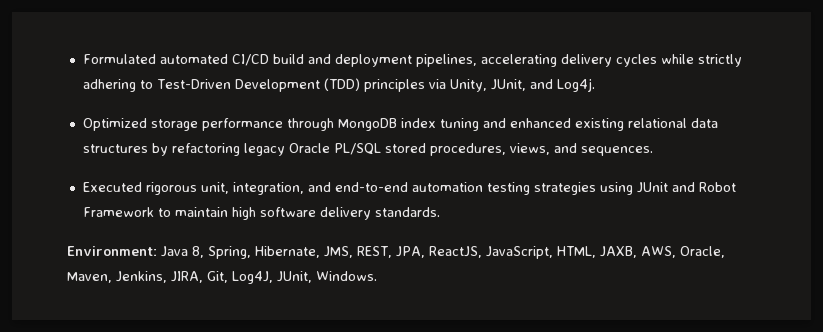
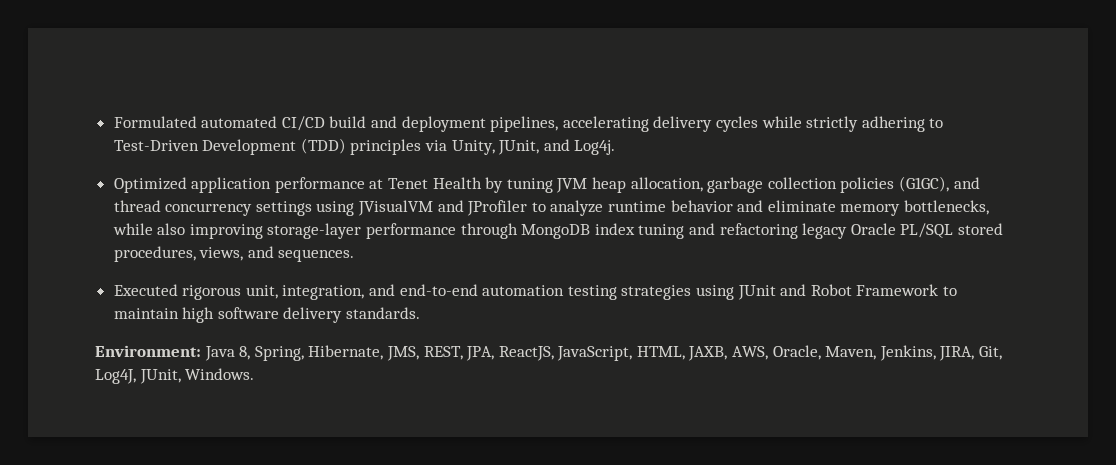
- Optimized storage performance through MongoDB index tuning and enhanced existing relational data structures by refactoring legacy Oracle PL/SQL stored procedures, views, and sequences.
+ Optimized application performance at Tenet Health by tuning JVM heap allocation, garbage collection policies (G1GC), and thread concurrency settings using JVisualVM and JProfiler to analyze runtime behavior and eliminate memory bottlenecks, while also improving storage-layer performance through MongoDB index tuning and refactoring legacy Oracle PL/SQL stored procedures, views, and sequences.

